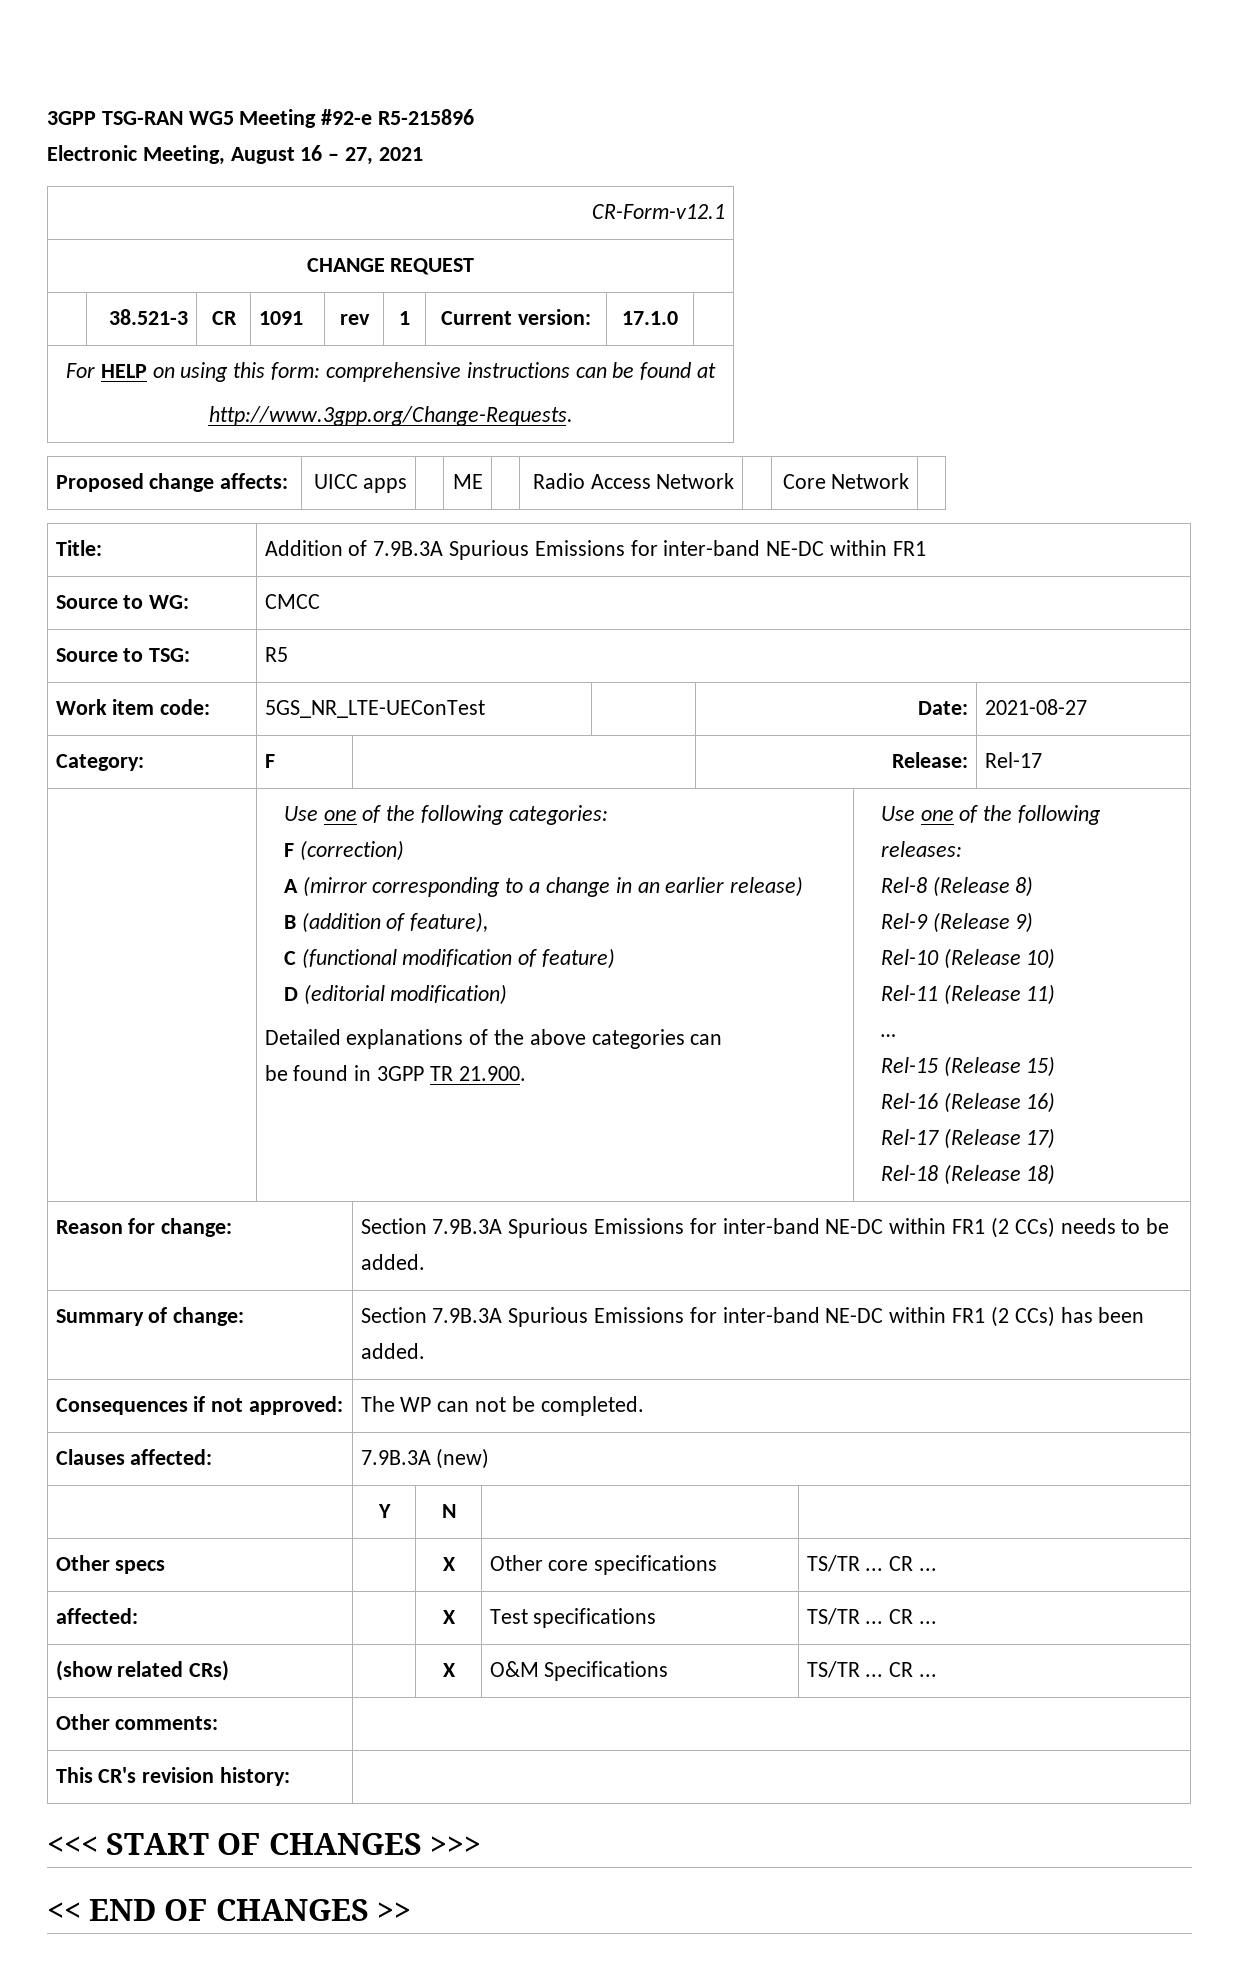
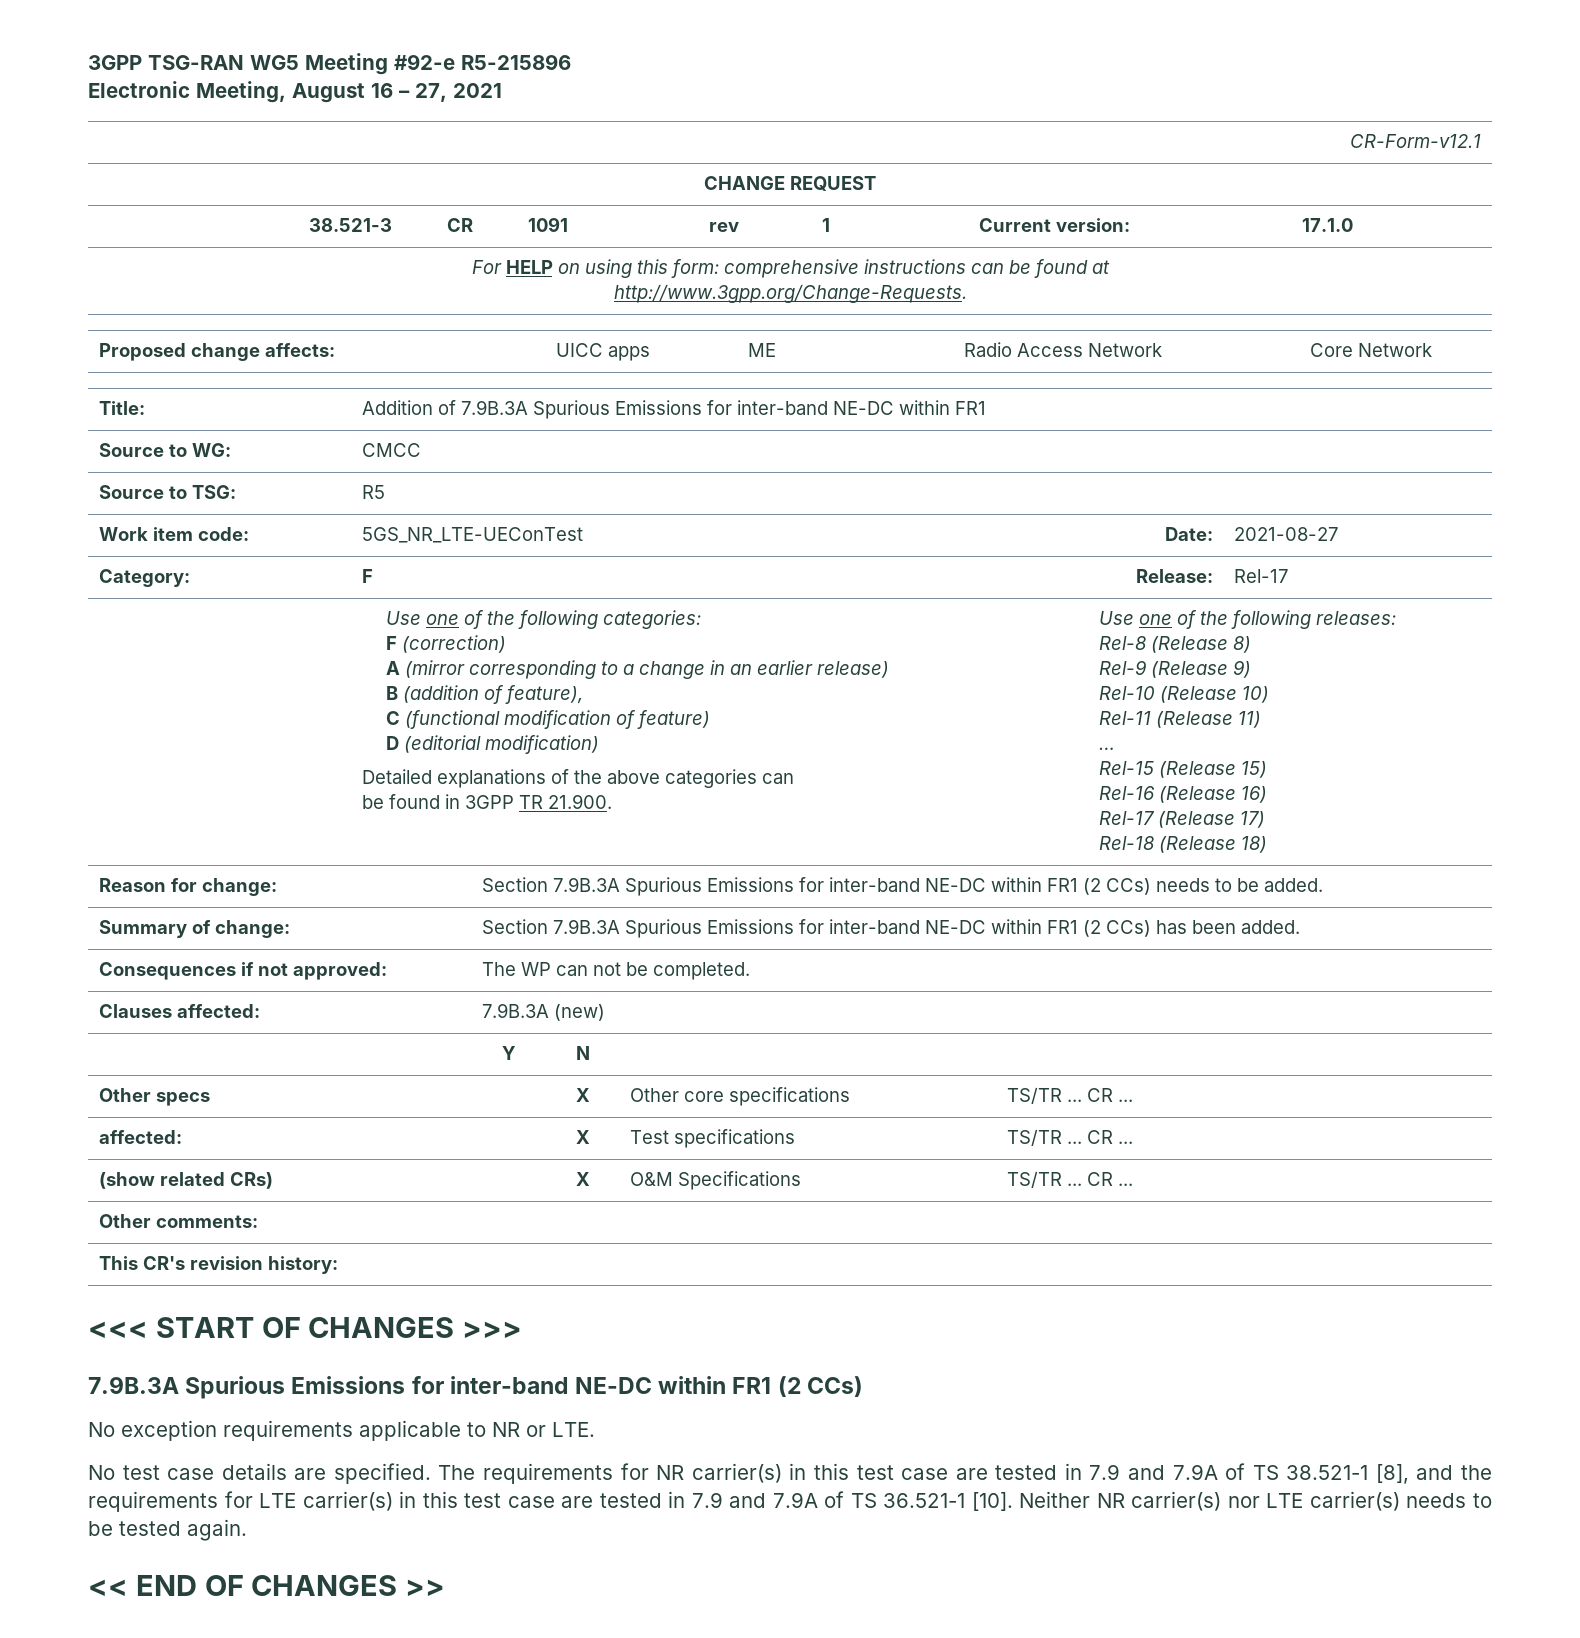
  <<< START OF CHANGES >>>
+ 7.9B.3A Spurious Emissions for inter-band NE-DC within FR1 (2 CCs)
+ No exception requirements applicable to NR or LTE.
+ No test case details are specified. The requirements for NR carrier(s) in this test case are tested in 7.9 and 7.9A of TS 38.521-1 [8], and the requirements for LTE carrier(s) in this test case are tested in 7.9 and 7.9A of TS 36.521-1 [10]. Neither NR carrier(s) nor LTE carrier(s) needs to be tested again.

